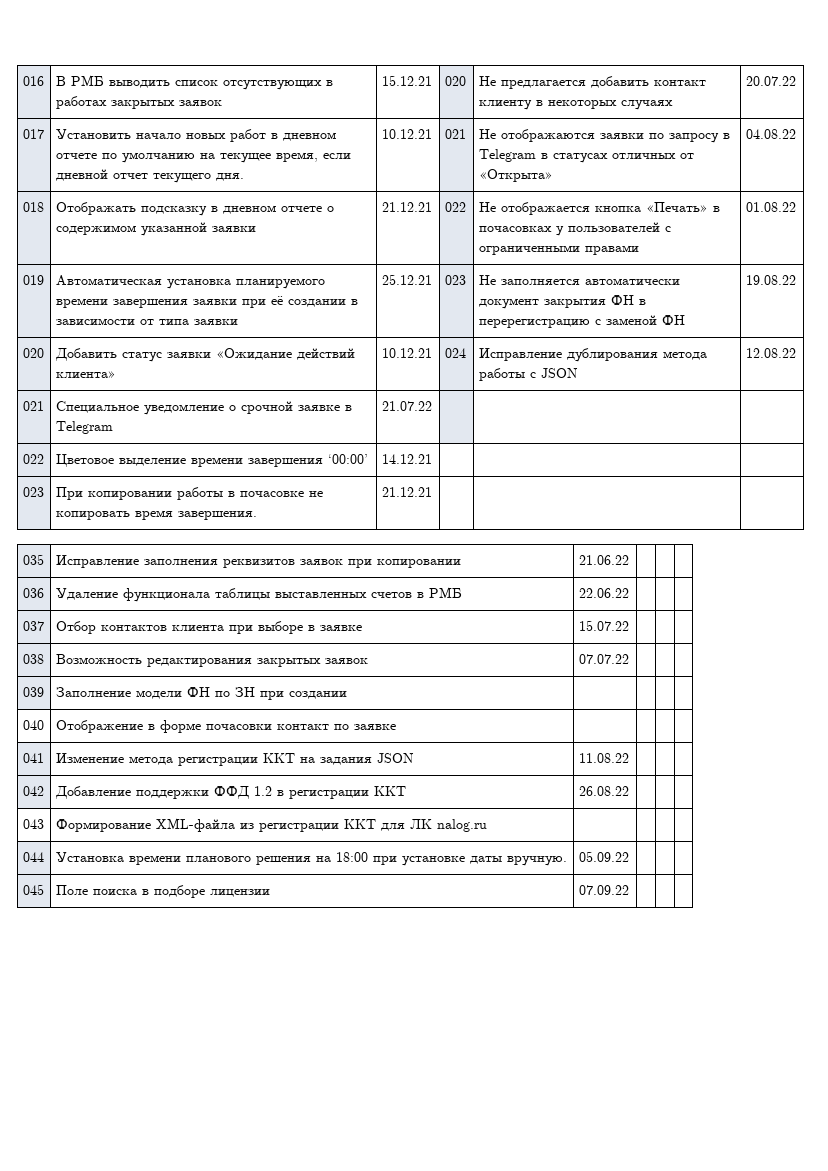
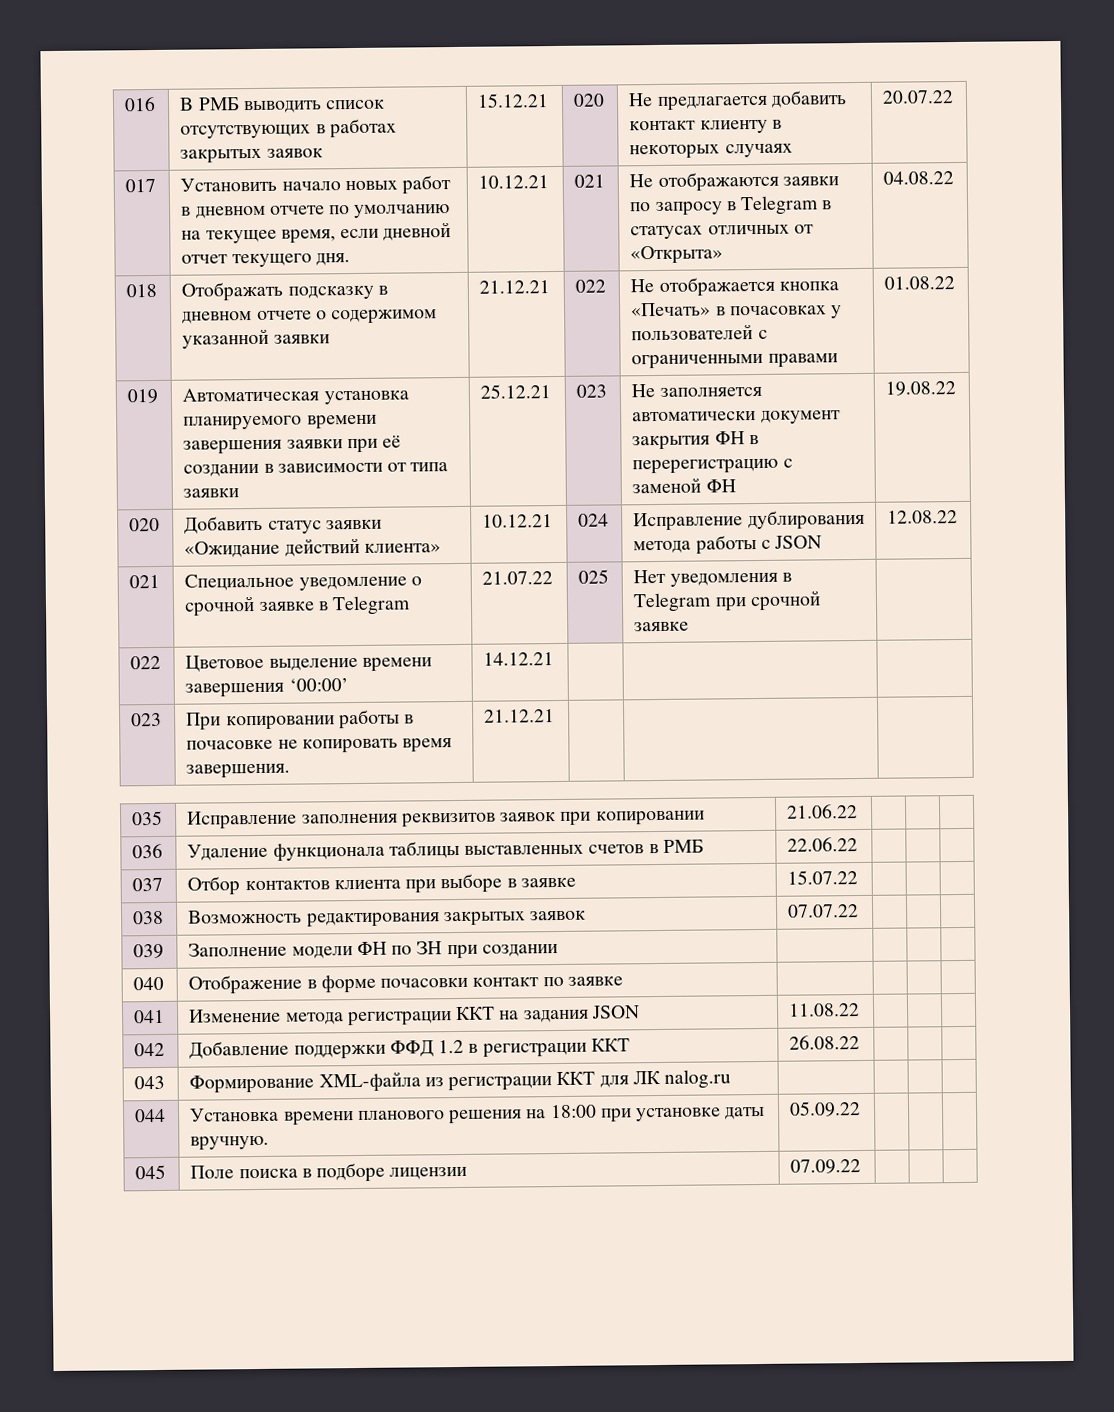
- 021 | Специальное уведомление о срочной заявке в Telegram | 21.07.22 | | |
+ 021 | Специальное уведомление о срочной заявке в Telegram | 21.07.22 | 025 | Нет уведомления в Telegram при срочной заявке |

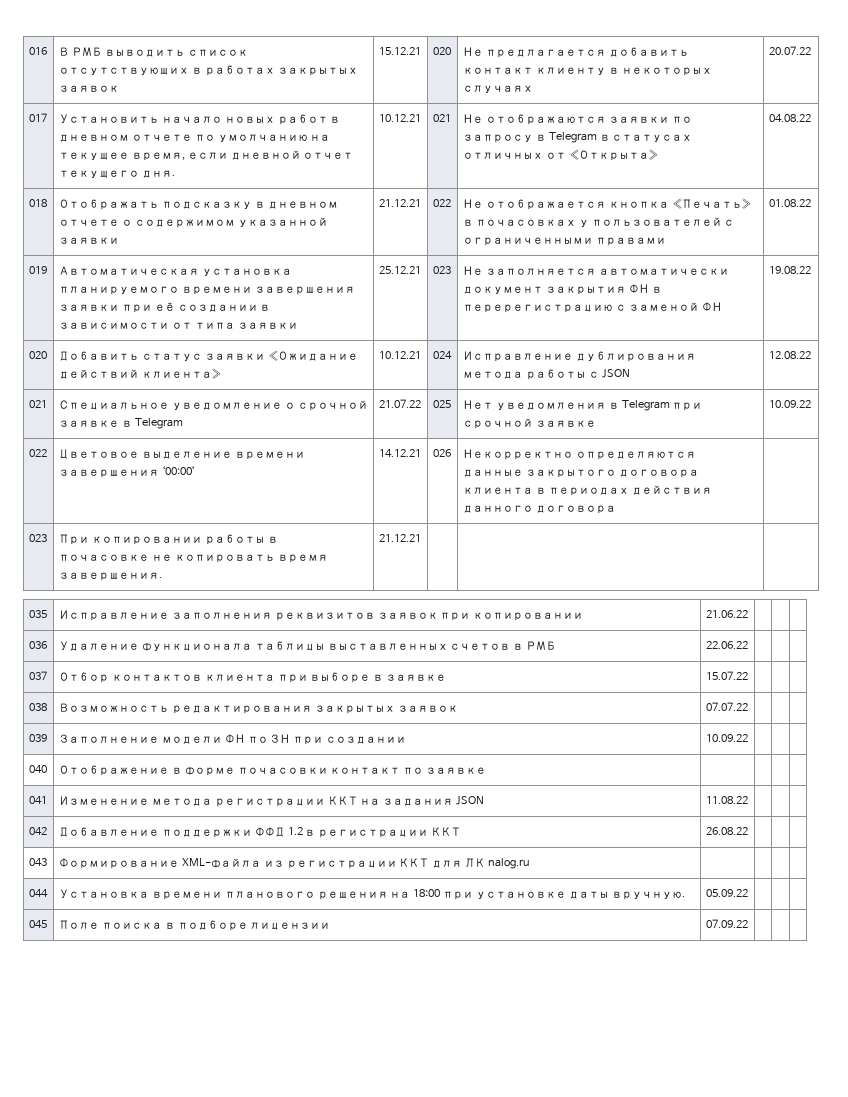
- 021 | Специальное уведомление о срочной заявке в Telegram | 21.07.22 | 025 | Нет уведомления в Telegram при срочной заявке |
+ 021 | Специальное уведомление о срочной заявке в Telegram | 21.07.22 | 025 | Нет уведомления в Telegram при срочной заявке | 10.09.22
- 022 | Цветовое выделение времени завершения ‘00:00’ | 14.12.21 | | |
+ 022 | Цветовое выделение времени завершения ‘00:00’ | 14.12.21 | 026 | Некорректно определяются данные закрытого договора клиента в периодах действия данного договора |
- 039 | Заполнение модели ФН по ЗН при создании | | | |
+ 039 | Заполнение модели ФН по ЗН при создании | 10.09.22 | | |

